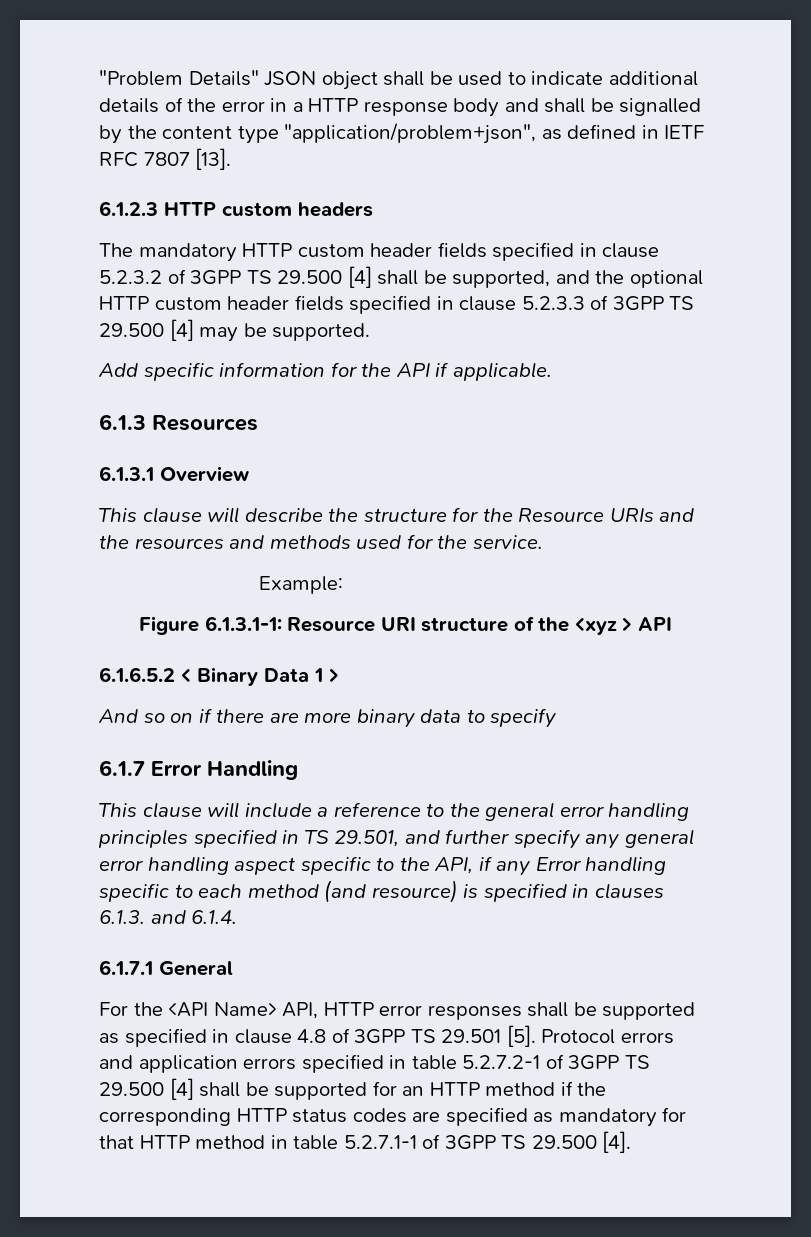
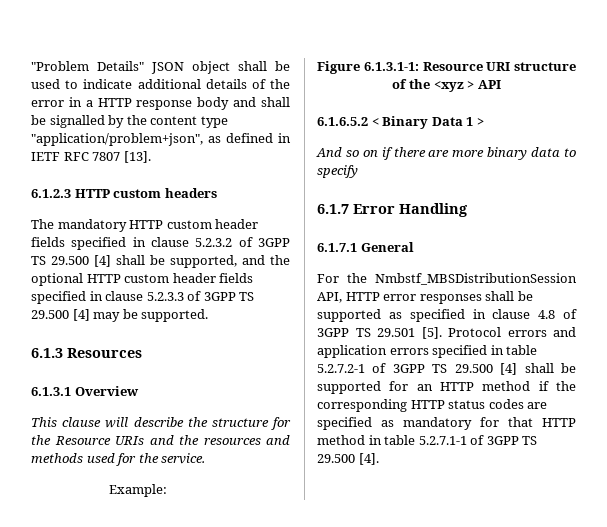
- Add specific information for the API if applicable.
- This clause will include a reference to the general error handling principles specified in TS 29.501, and further specify any general error handling aspect specific to the API, if any Error handling specific to each method (and resource) is specified in clauses 6.1.3. and 6.1.4.
- For the <API Name> API, HTTP error responses shall be supported as specified in clause 4.8 of 3GPP TS 29.501 [5].
+ For the Nmbstf_MBSDistributionSession API, HTTP error responses shall be supported as specified in clause 4.8 of 3GPP TS 29.501 [5].

